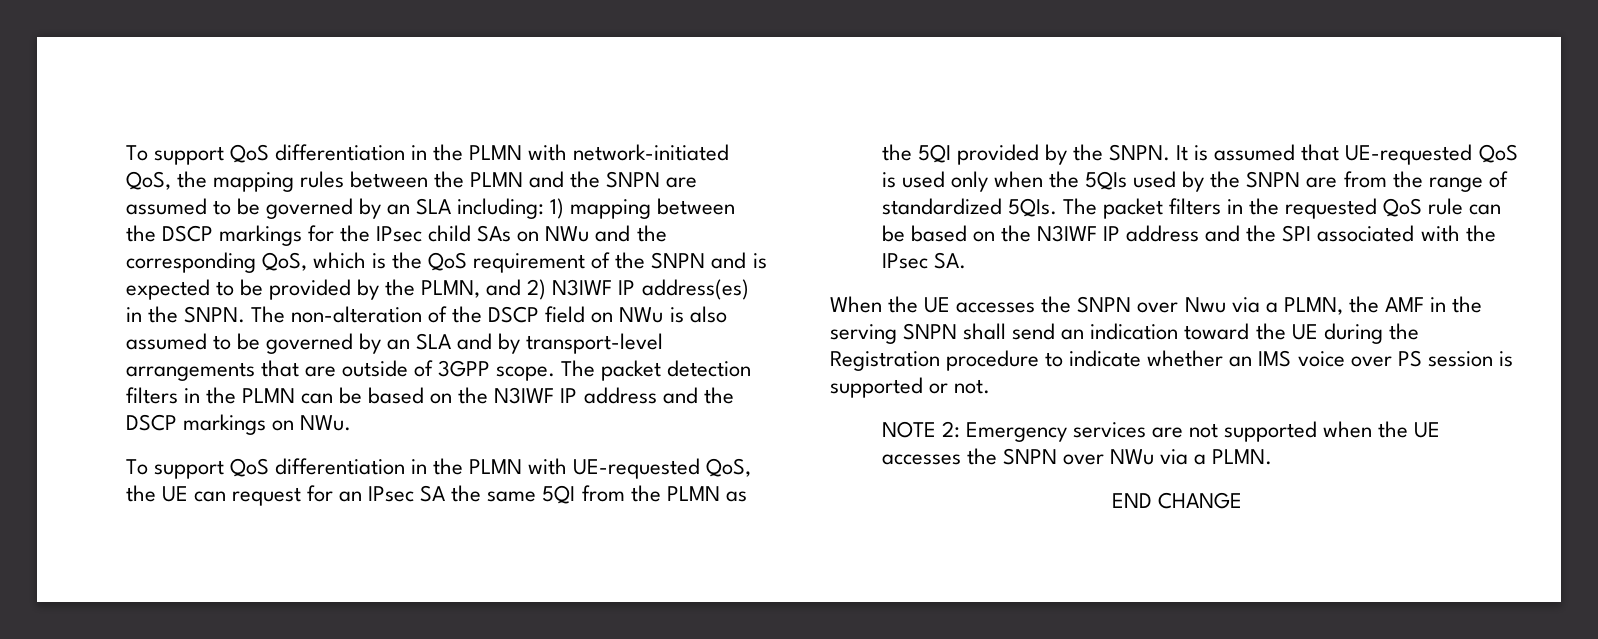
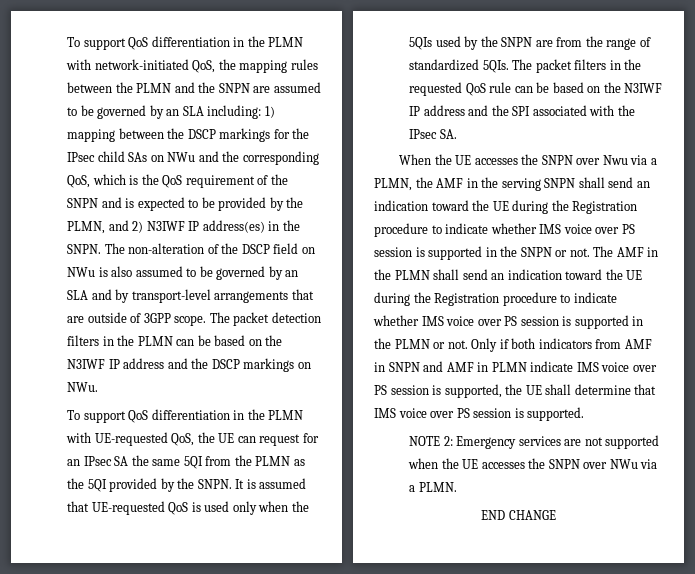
- When the UE accesses the SNPN over Nwu via a PLMN, the AMF in the serving SNPN shall send an indication toward the UE during the Registration procedure to indicate whether an IMS voice over PS session is supported or not.
+ When the UE accesses the SNPN over Nwu via a PLMN, the AMF in the serving SNPN shall send an indication toward the UE during the Registration procedure to indicate whether IMS voice over PS session is supported in the SNPN or not. The AMF in the PLMN shall send an indication toward the UE during the Registration procedure to indicate whether IMS voice over PS session is supported in the PLMN or not. Only if both indicators from AMF in SNPN and AMF in PLMN indicate IMS voice over PS session is supported, the UE shall determine that IMS voice over PS session is supported.

